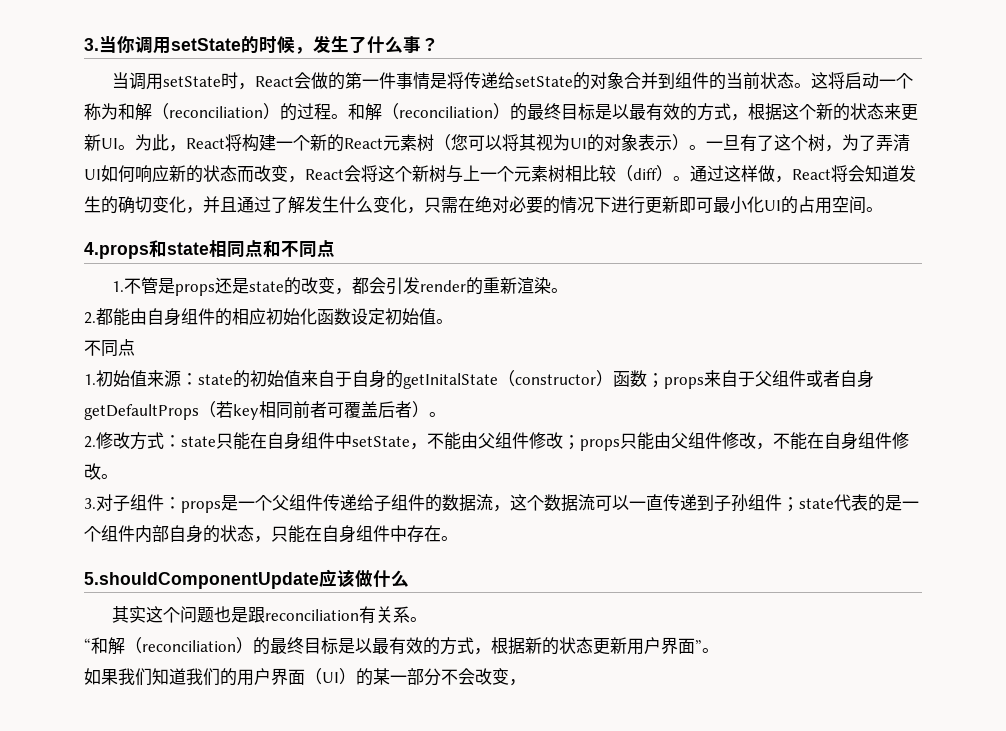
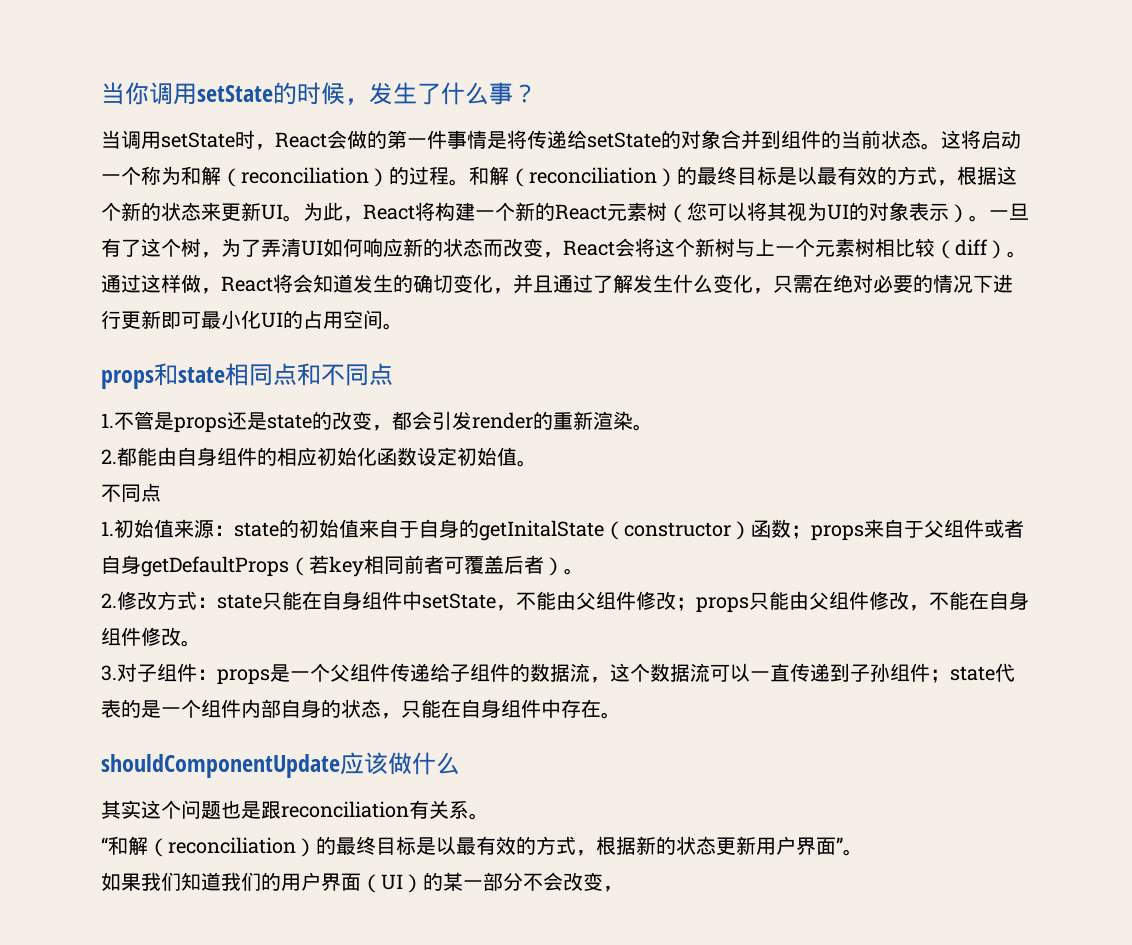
- 3.当你调用setState的时候，发生了什么事？
+ 当你调用setState的时候，发生了什么事？
- 4.props和state相同点和不同点
+ props和state相同点和不同点
- 5.shouldComponentUpdate应该做什么
+ shouldComponentUpdate应该做什么

